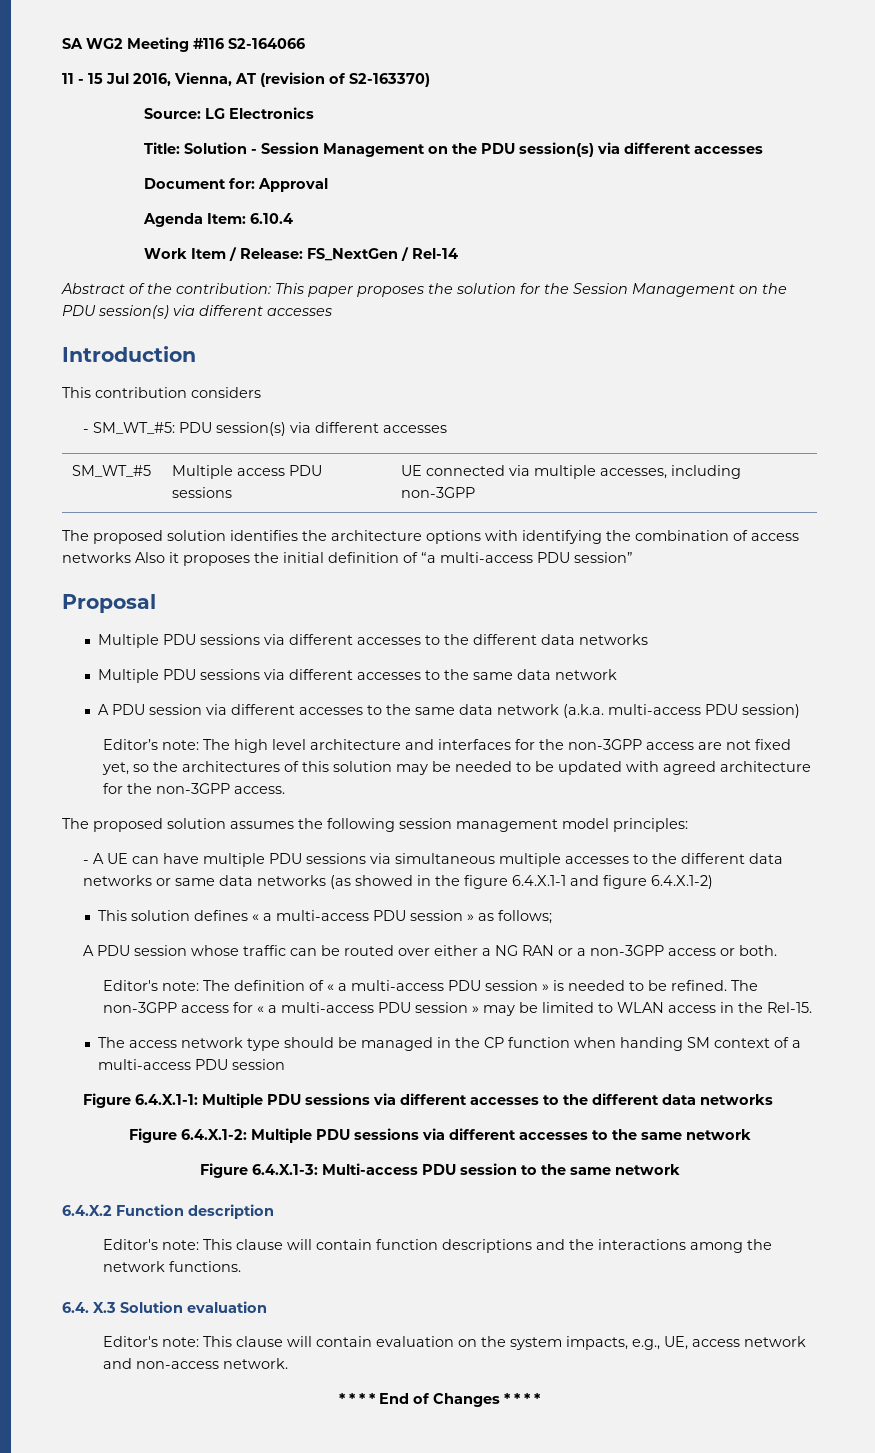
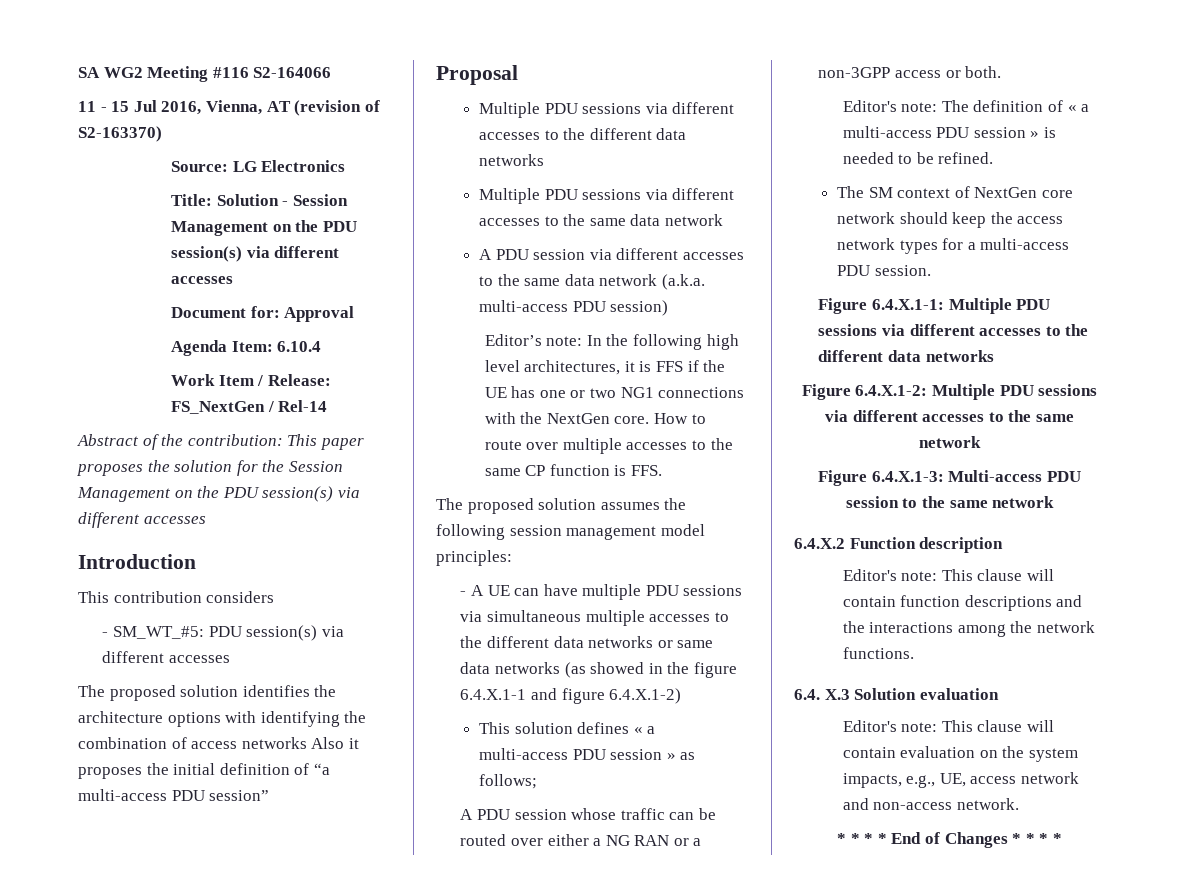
- SM_WT_#5 | Multiple access PDU sessions | UE connected via multiple accesses, including non-3GPP
- Editor’s note: The high level architecture and interfaces for the non-3GPP access are not fixed yet, so the architectures of this solution may be needed to be updated with agreed architecture for the non-3GPP access.
+ Editor’s note: In the following high level architectures, it is FFS if the UE has one or two NG1 connections with the NextGen core. How to route over multiple accesses to the same CP function is FFS.
- Editor's note: The definition of « a multi-access PDU session » is needed to be refined. The non-3GPP access for « a multi-access PDU session » may be limited to WLAN access in the Rel-15.
- The access network type should be managed in the CP function when handing SM context of a multi-access PDU session
+ Editor's note: The definition of « a multi-access PDU session » is needed to be refined.
+ The SM context of NextGen core network should keep the access network types for a multi-access PDU session.

